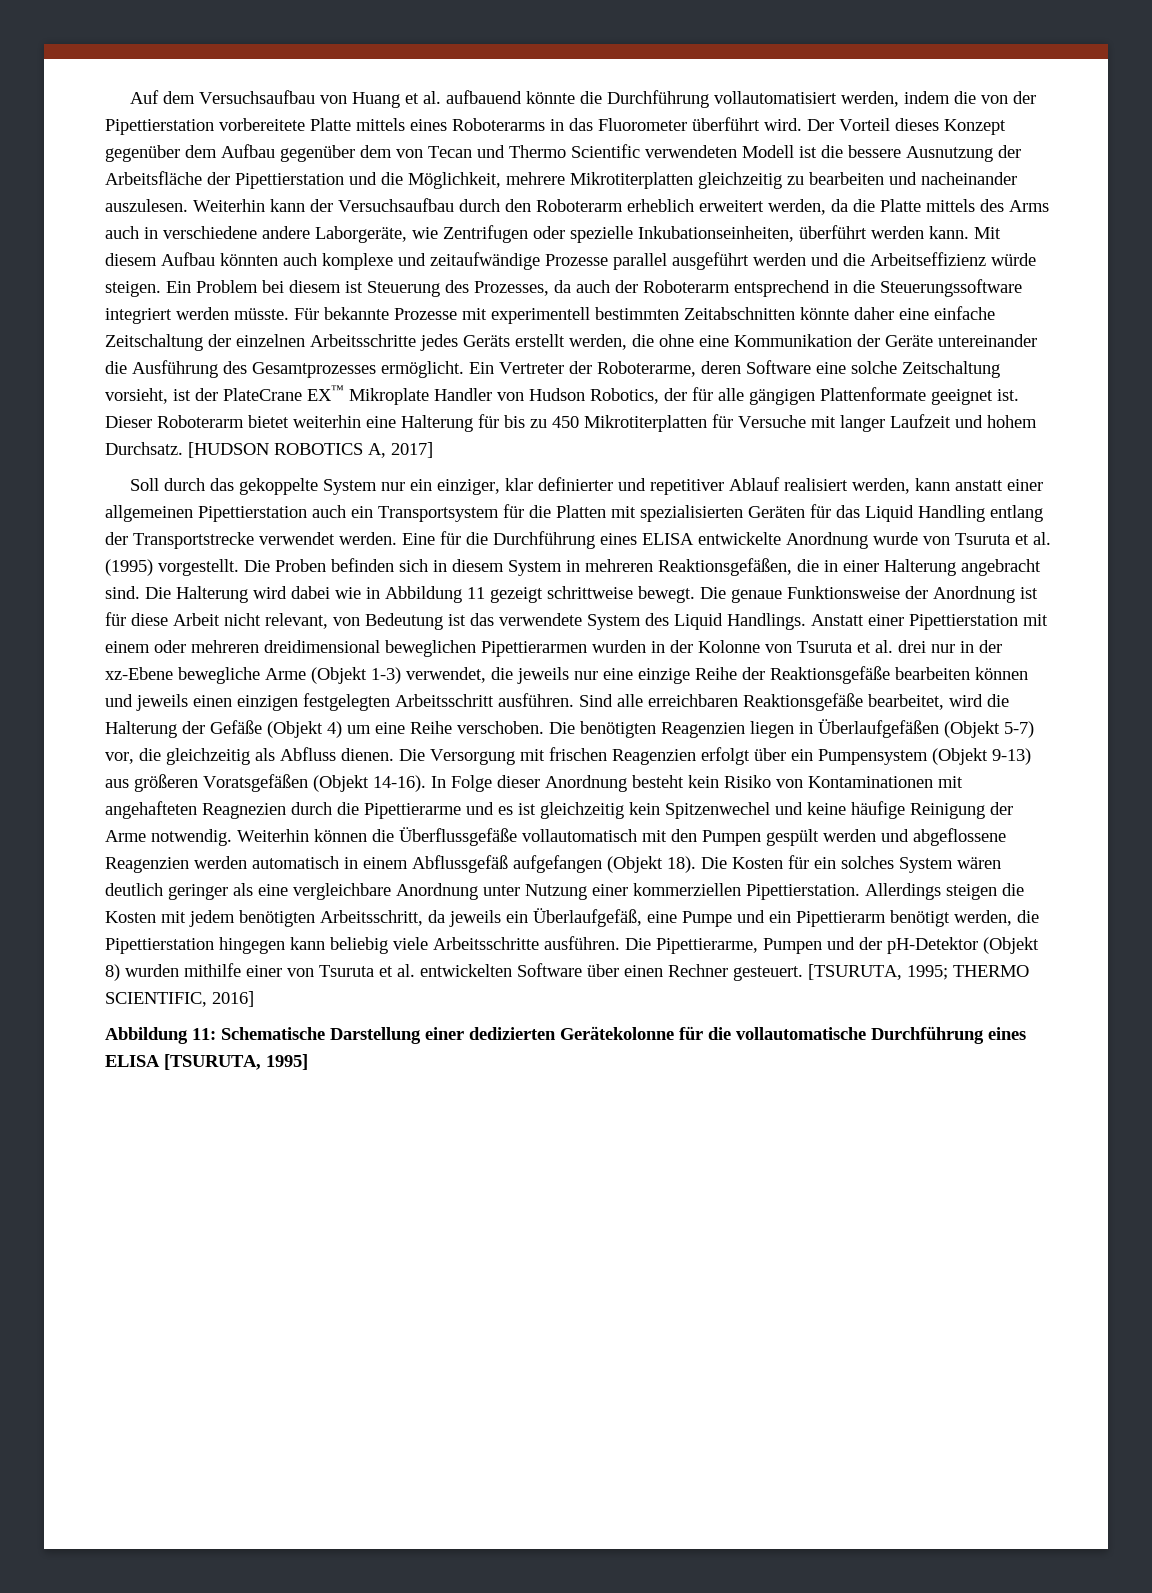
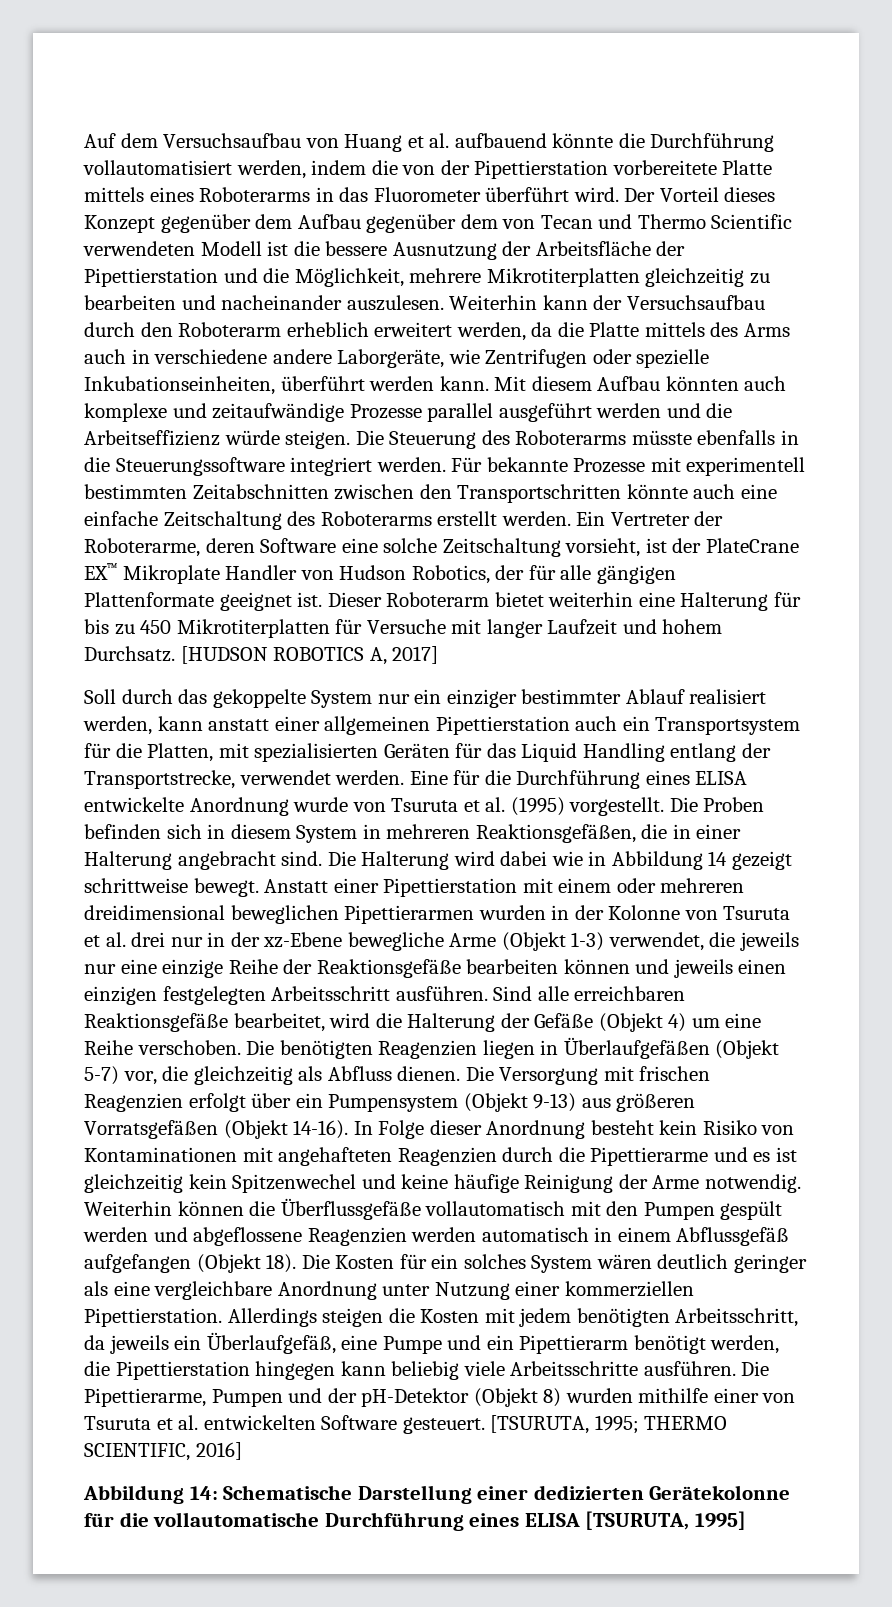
- Ein Problem bei diesem ist Steuerung des Prozesses, da auch der Roboterarm entsprechend in die Steuerungssoftware integriert werden müsste.
+ Die Steuerung des Roboterarms müsste ebenfalls in die Steuerungssoftware integriert werden.
- Für bekannte Prozesse mit experimentell bestimmten Zeitabschnitten könnte daher eine einfache Zeitschaltung der einzelnen Arbeitsschritte jedes Geräts erstellt werden, die ohne eine Kommunikation der Geräte untereinander die Ausführung des Gesamtprozesses ermöglicht.
+ Für bekannte Prozesse mit experimentell bestimmten Zeitabschnitten zwischen den Transportschritten könnte auch eine einfache Zeitschaltung des Roboterarms erstellt werden.
- Soll durch das gekoppelte System nur ein einziger, klar definierter und repetitiver Ablauf realisiert werden, kann anstatt einer allgemeinen Pipettierstation auch ein Transportsystem für die Platten mit spezialisierten Geräten für das Liquid Handling entlang der Transportstrecke verwendet werden.
+ Soll durch das gekoppelte System nur ein einziger bestimmter Ablauf realisiert werden, kann anstatt einer allgemeinen Pipettierstation auch ein Transportsystem für die Platten, mit spezialisierten Geräten für das Liquid Handling entlang der Transportstrecke, verwendet werden.
- Die Halterung wird dabei wie in Abbildung 11 gezeigt schrittweise bewegt.
+ Die Halterung wird dabei wie in Abbildung 14 gezeigt schrittweise bewegt.
- Die genaue Funktionsweise der Anordnung ist für diese Arbeit nicht relevant, von Bedeutung ist das verwendete System des Liquid Handlings.
- Die Versorgung mit frischen Reagenzien erfolgt über ein Pumpensystem (Objekt 9-13) aus größeren Voratsgefäßen (Objekt 14-16).
+ Die Versorgung mit frischen Reagenzien erfolgt über ein Pumpensystem (Objekt 9-13) aus größeren Vorratsgefäßen (Objekt 14-16).
- In Folge dieser Anordnung besteht kein Risiko von Kontaminationen mit angehafteten Reagnezien durch die Pipettierarme und es ist gleichzeitig kein Spitzenwechel und keine häufige Reinigung der Arme notwendig.
+ In Folge dieser Anordnung besteht kein Risiko von Kontaminationen mit angehafteten Reagenzien durch die Pipettierarme und es ist gleichzeitig kein Spitzenwechel und keine häufige Reinigung der Arme notwendig.
- Die Pipettierarme, Pumpen und der pH-Detektor (Objekt 8) wurden mithilfe einer von Tsuruta et al. entwickelten Software über einen Rechner gesteuert.
+ Die Pipettierarme, Pumpen und der pH-Detektor (Objekt 8) wurden mithilfe einer von Tsuruta et al. entwickelten Software gesteuert.
- Abbildung 11: Schematische Darstellung einer dedizierten Gerätekolonne für die vollautomatische Durchführung eines ELISA [TSURUTA, 1995]
+ Abbildung 14: Schematische Darstellung einer dedizierten Gerätekolonne für die vollautomatische Durchführung eines ELISA [TSURUTA, 1995]

